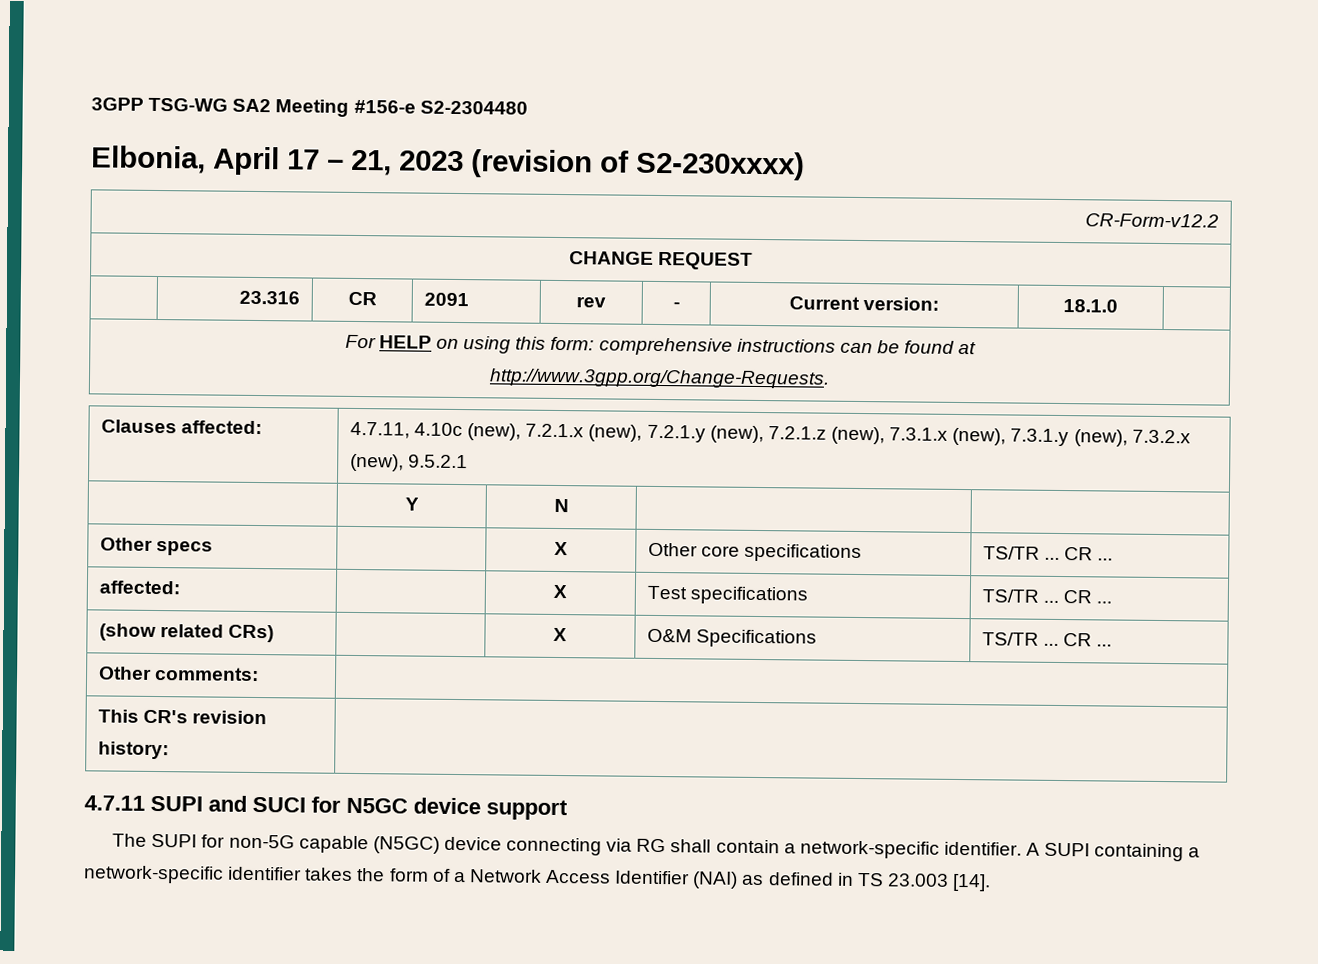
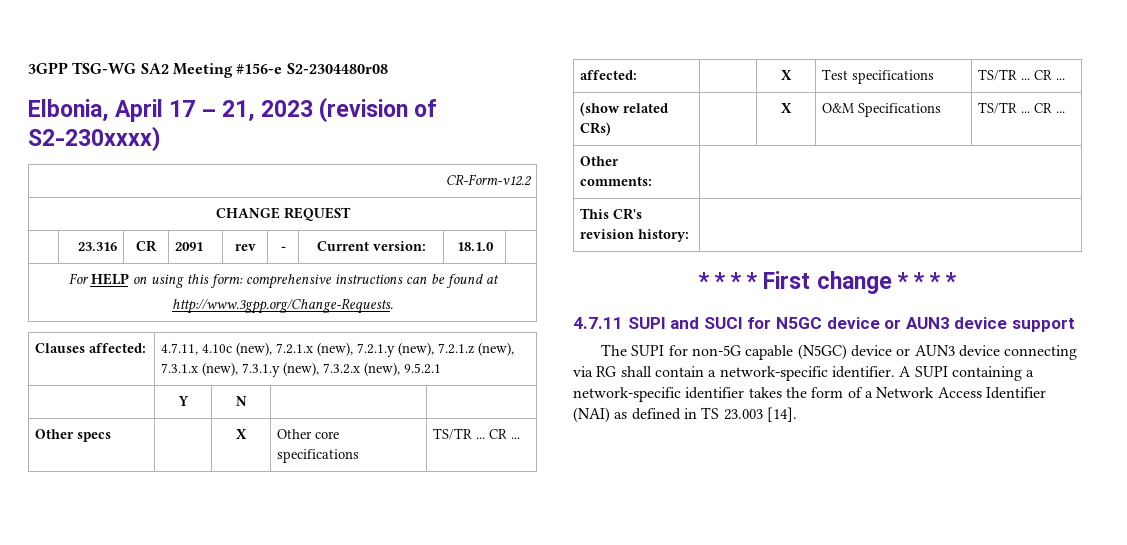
- 3GPP TSG-WG SA2 Meeting #156-e S2-2304480
+ 3GPP TSG-WG SA2 Meeting #156-e S2-2304480r08
+ * * * * First change * * * *
- 4.7.11 SUPI and SUCI for N5GC device support
+ 4.7.11 SUPI and SUCI for N5GC device or AUN3 device support
- The SUPI for non-5G capable (N5GC) device connecting via RG shall contain a network-specific identifier.
+ The SUPI for non-5G capable (N5GC) device or AUN3 device connecting via RG shall contain a network-specific identifier.

